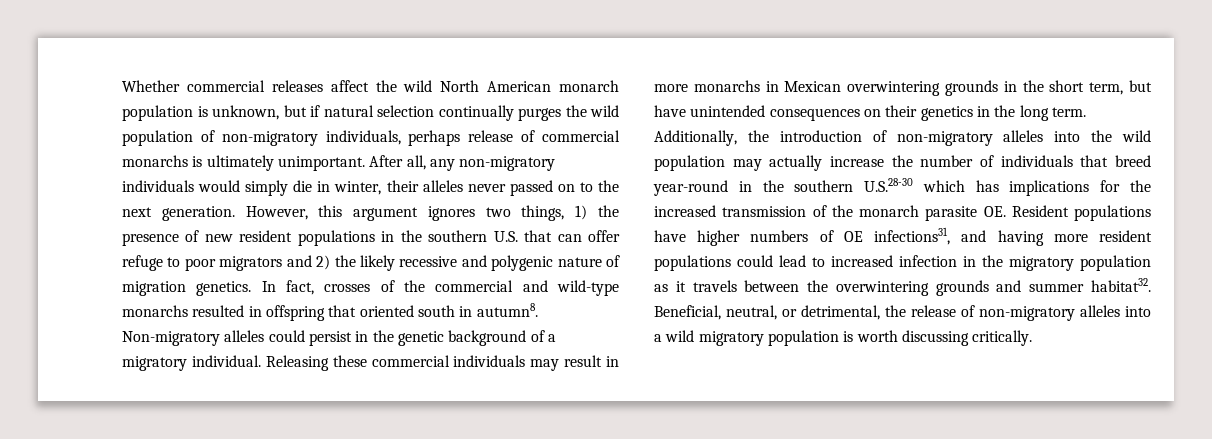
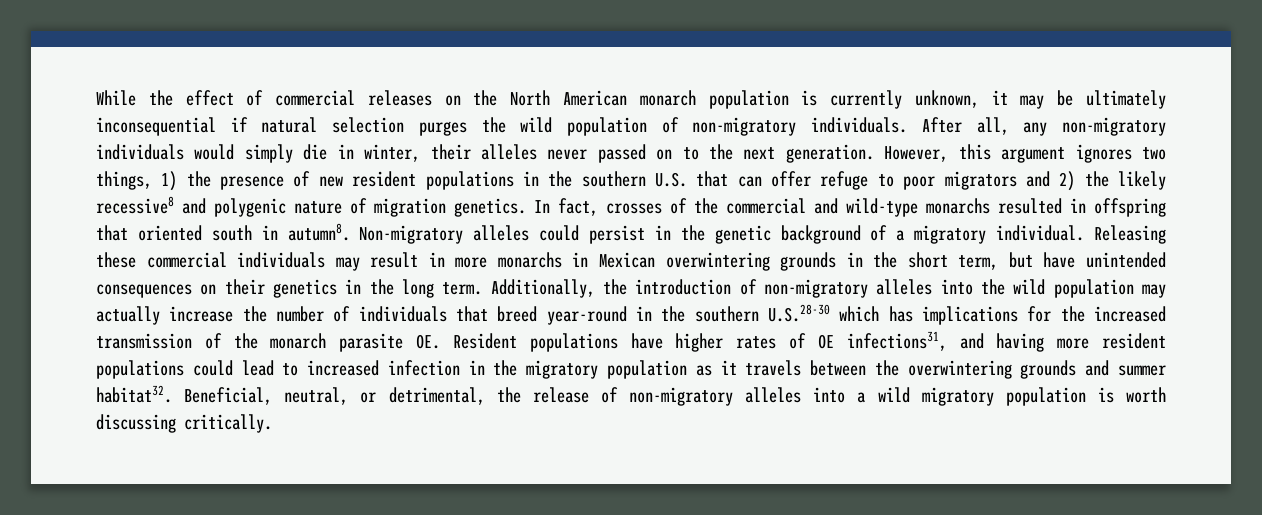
- Whether commercial releases affect the wild North American monarch population is unknown, but if natural selection continually purges the wild population of non-migratory individuals, perhaps release of commercial monarchs is ultimately unimportant.
+ While the effect of commercial releases on the North American monarch population is currently unknown, it may be ultimately inconsequential if natural selection purges the wild population of non-migratory individuals.
- However, this argument ignores two things, 1) the presence of new resident populations in the southern U.S. that can offer refuge to poor migrators and 2) the likely recessive and polygenic nature of migration genetics.
+ However, this argument ignores two things, 1) the presence of new resident populations in the southern U.S. that can offer refuge to poor migrators and 2) the likely recessive8 and polygenic nature of migration genetics.
- Additionally, the introduction of non-migratory alleles into the wild population may actually increase the number of individuals that breed year-round in the southern U.S.28-30 which has implications for the increased transmission of the monarch parasite OE. Resident populations have higher numbers of OE infections31, and having more resident populations could lead to increased infection in the migratory population as it travels between the overwintering grounds and summer habitat32.
+ Additionally, the introduction of non-migratory alleles into the wild population may actually increase the number of individuals that breed year-round in the southern U.S.28-30 which has implications for the increased transmission of the monarch parasite OE. Resident populations have higher rates of OE infections31, and having more resident populations could lead to increased infection in the migratory population as it travels between the overwintering grounds and summer habitat32.

